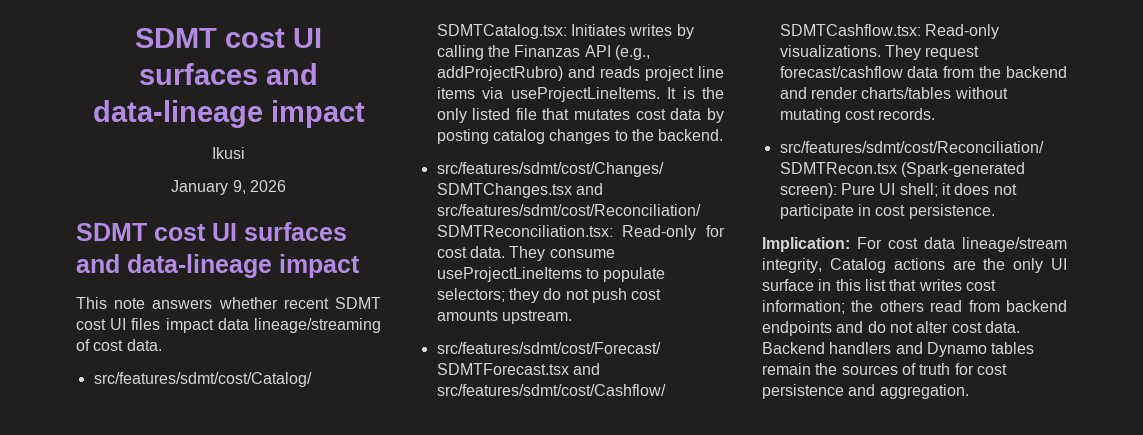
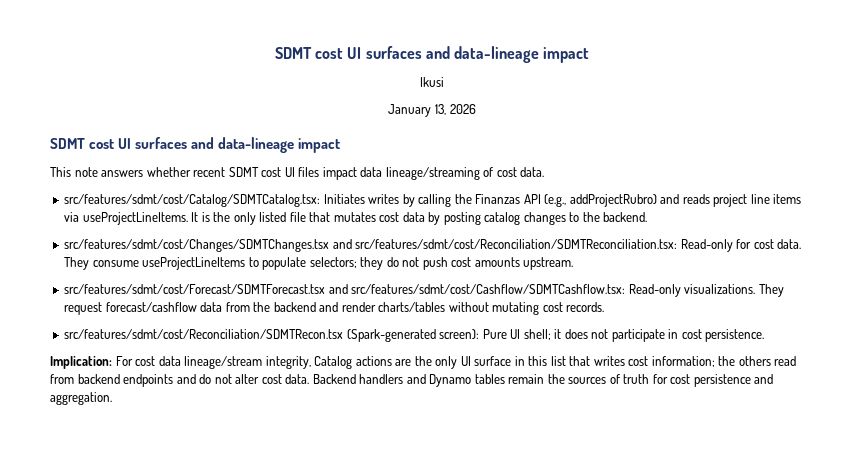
- January 9, 2026
+ January 13, 2026

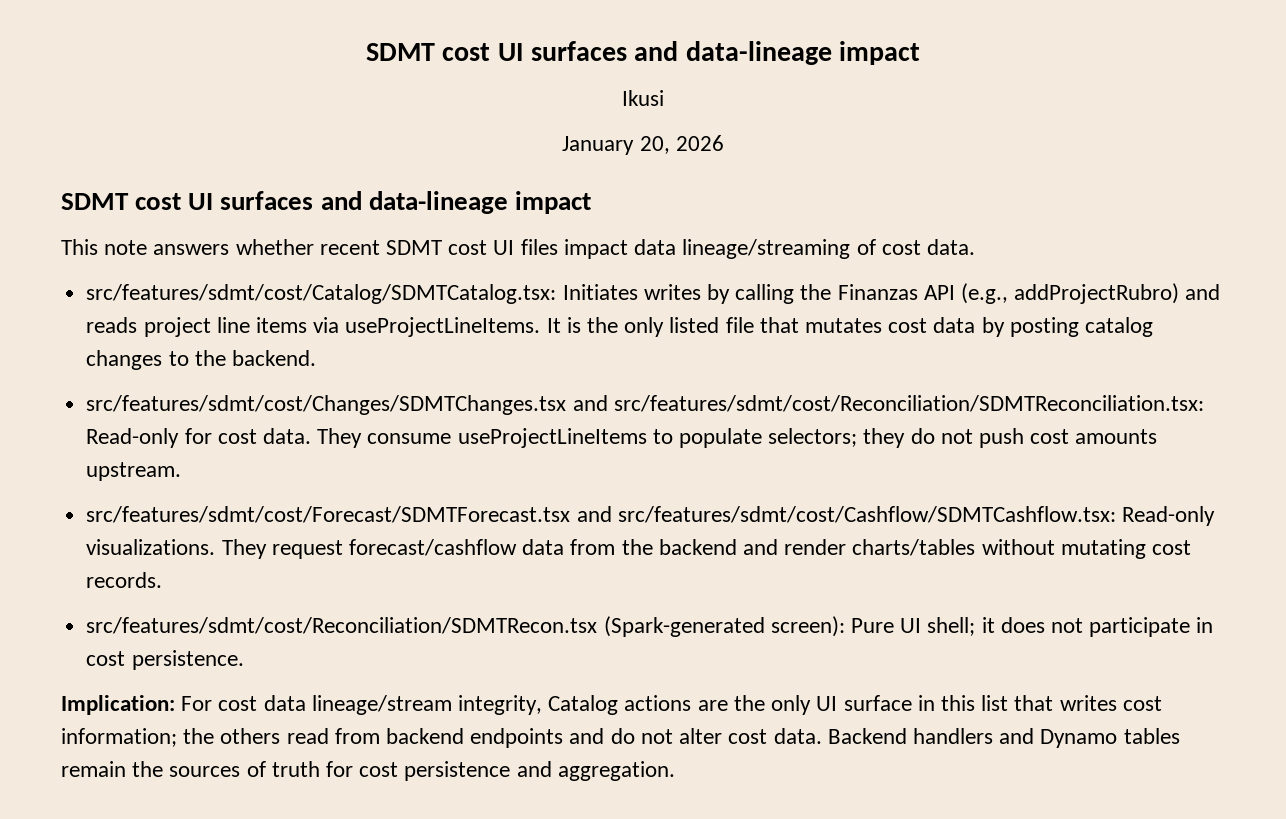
- January 13, 2026
+ January 20, 2026

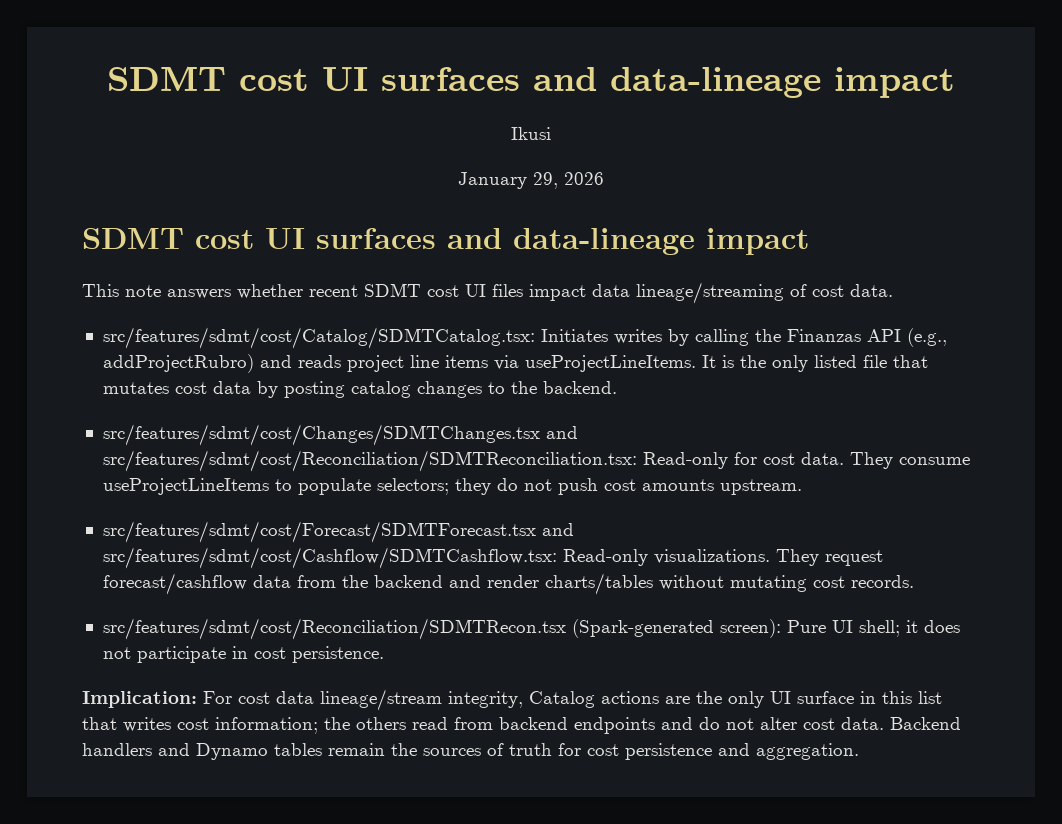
- January 20, 2026
+ January 29, 2026

